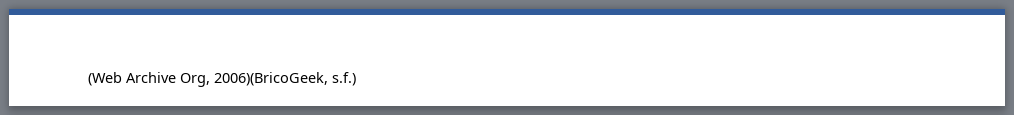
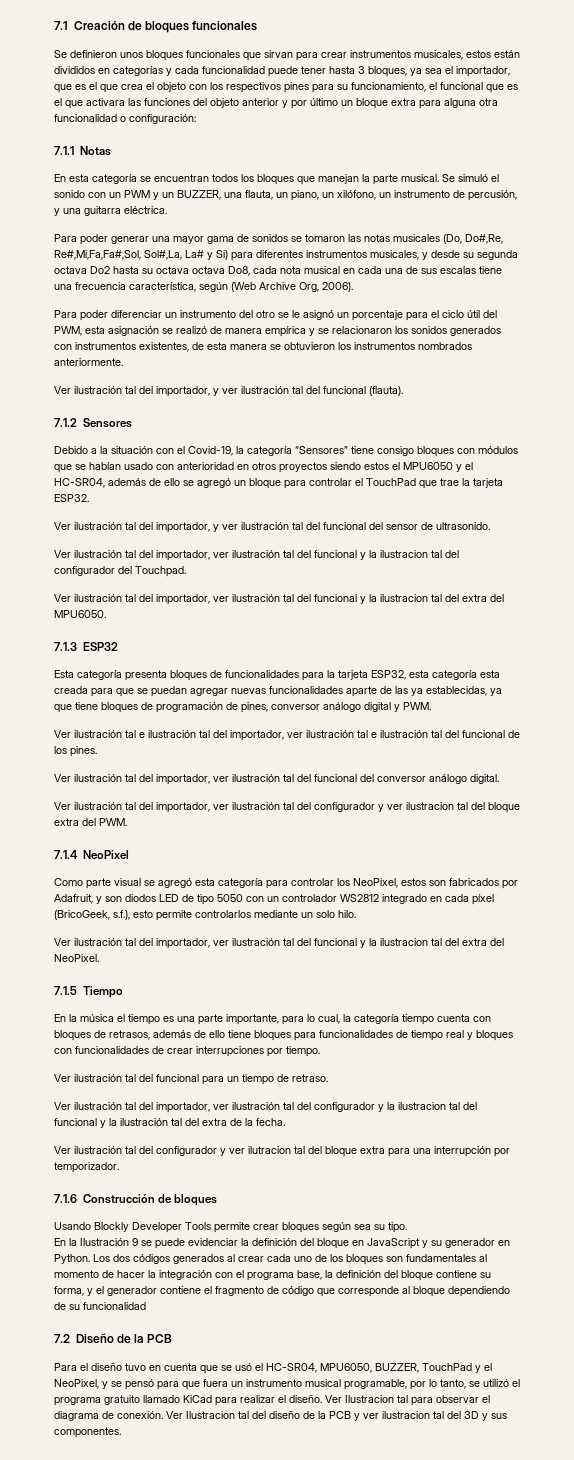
- (Web Archive Org, 2006)(BricoGeek, s.f.)
+ 7.1 Creación de bloques funcionales
+ Se definieron unos bloques funcionales que sirvan para crear instrumentos musicales, estos están divididos en categorías y cada funcionalidad puede tener hasta 3 bloques, ya sea el importador, que es el que crea el objeto con los respectivos pines para su funcionamiento, el funcional que es el que activara las funciones del objeto anterior y por último un bloque extra para alguna otra funcionalidad o configuración:
+ 7.1.1 Notas
+ En esta categoría se encuentran todos los bloques que manejan la parte musical. Se simuló el sonido con un PWM y un BUZZER, una flauta, un piano, un xilófono, un instrumento de percusión, y una guitarra eléctrica.
+ Para poder generar una mayor gama de sonidos se tomaron las notas musicales (Do, Do#,Re, Re#,Mi,Fa,Fa#,Sol, Sol#,La, La# y Si) para diferentes instrumentos musicales, y desde su segunda octava Do2 hasta su octava octava Do8, cada nota musical en cada una de sus escalas tiene una frecuencia característica, según (Web Archive Org, 2006).
+ Para poder diferenciar un instrumento del otro se le asignó un porcentaje para el ciclo útil del PWM, esta asignación se realizó de manera empírica y se relacionaron los sonidos generados con instrumentos existentes, de esta manera se obtuvieron los instrumentos nombrados anteriormente.
+ Ver ilustración tal del importador, y ver ilustración tal del funcional (flauta).
+ 7.1.2 Sensores
+ Debido a la situación con el Covid-19, la categoría “Sensores” tiene consigo bloques con módulos que se habían usado con anterioridad en otros proyectos siendo estos el MPU6050 y el HC-SR04, además de ello se agregó un bloque para controlar el TouchPad que trae la tarjeta ESP32.
+ Ver ilustración tal del importador, y ver ilustración tal del funcional del sensor de ultrasonido.
+ Ver ilustración tal del importador, ver ilustración tal del funcional y la ilustracion tal del configurador del Touchpad.
+ Ver ilustración tal del importador, ver ilustración tal del funcional y la ilustracion tal del extra del MPU6050.
+ 7.1.3 ESP32
+ Esta categoría presenta bloques de funcionalidades para la tarjeta ESP32, esta categoría esta creada para que se puedan agregar nuevas funcionalidades aparte de las ya establecidas, ya que tiene bloques de programación de pines, conversor análogo digital y PWM.
+ Ver ilustración tal e ilustración tal del importador, ver ilustración tal e ilustración tal del funcional de los pines.
+ Ver ilustración tal del importador, ver ilustración tal del funcional del conversor análogo digital.
+ Ver ilustración tal del importador, ver ilustración tal del configurador y ver ilustracion tal del bloque extra del PWM.
+ 7.1.4 NeoPixel
+ Como parte visual se agregó esta categoría para controlar los NeoPixel, estos son fabricados por Adafruit, y son diodos LED de tipo 5050 con un controlador WS2812 integrado en cada píxel (BricoGeek, s.f.), esto permite controlarlos mediante un solo hilo.
+ Ver ilustración tal del importador, ver ilustración tal del funcional y la ilustracion tal del extra del NeoPixel.
+ 7.1.5 Tiempo
+ En la música el tiempo es una parte importante, para lo cual, la categoría tiempo cuenta con bloques de retrasos, además de ello tiene bloques para funcionalidades de tiempo real y bloques con funcionalidades de crear interrupciones por tiempo.
+ Ver ilustración tal del funcional para un tiempo de retraso.
+ Ver ilustración tal del importador, ver ilustración tal del configurador y la ilustracion tal del funcional y la ilustración tal del extra de la fecha.
+ Ver ilustración tal del configurador y ver ilutracion tal del bloque extra para una interrupción por temporizador.
+ 7.1.6 Construcción de bloques
+ Usando Blockly Developer Tools permite crear bloques según sea su tipo.
+ En la Ilustración 9 se puede evidenciar la definición del bloque en JavaScript y su generador en Python. Los dos códigos generados al crear cada uno de los bloques son fundamentales al momento de hacer la integración con el programa base, la definición del bloque contiene su forma, y el generador contiene el fragmento de código que corresponde al bloque dependiendo de su funcionalidad
+ 7.2 Diseño de la PCB
+ Para el diseño tuvo en cuenta que se usó el HC-SR04, MPU6050, BUZZER, TouchPad y el NeoPixel, y se pensó para que fuera un instrumento musical programable, por lo tanto, se utilizó el programa gratuito llamado KiCad para realizar el diseño. Ver Ilustracion tal para observar el diagrama de conexión. Ver Ilustracion tal del diseño de la PCB y ver ilustracion tal del 3D y sus componentes.

